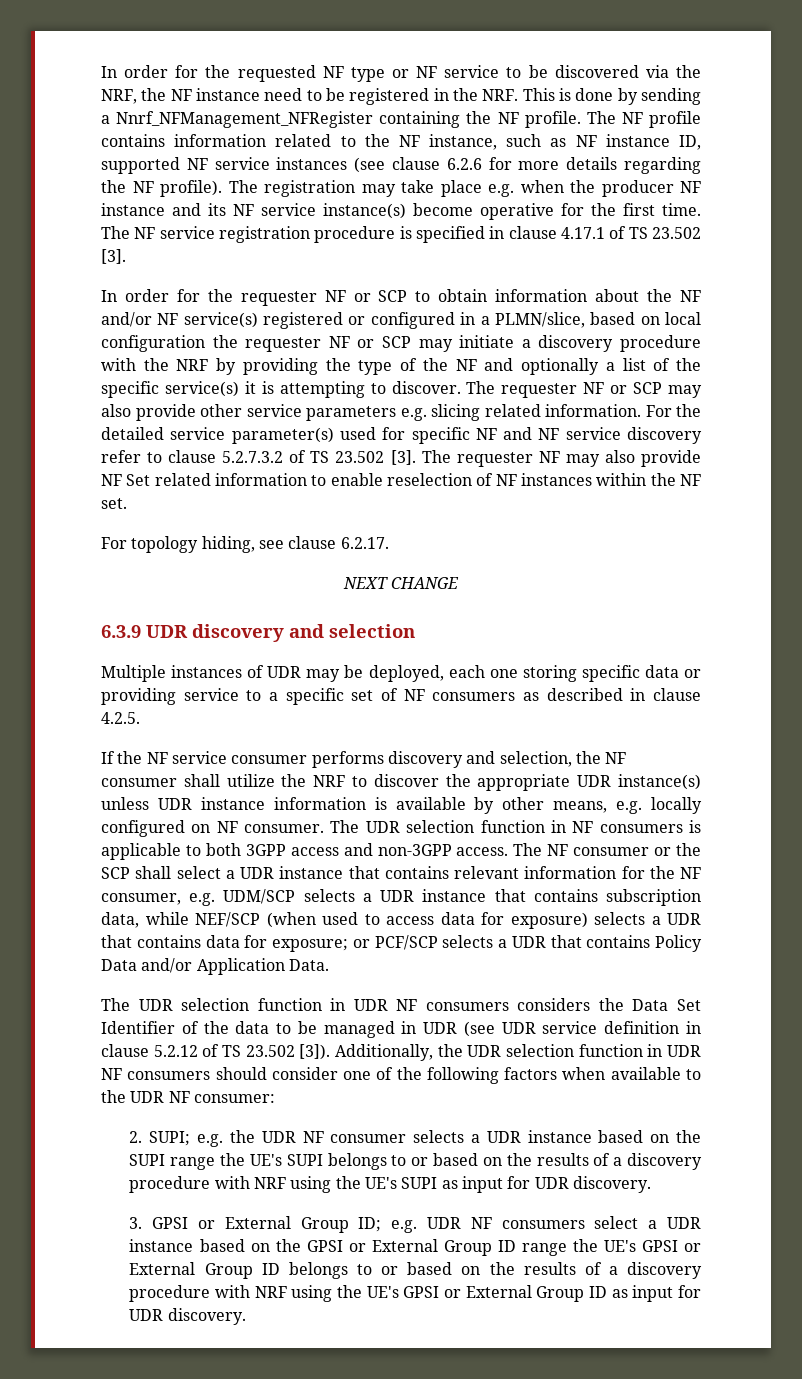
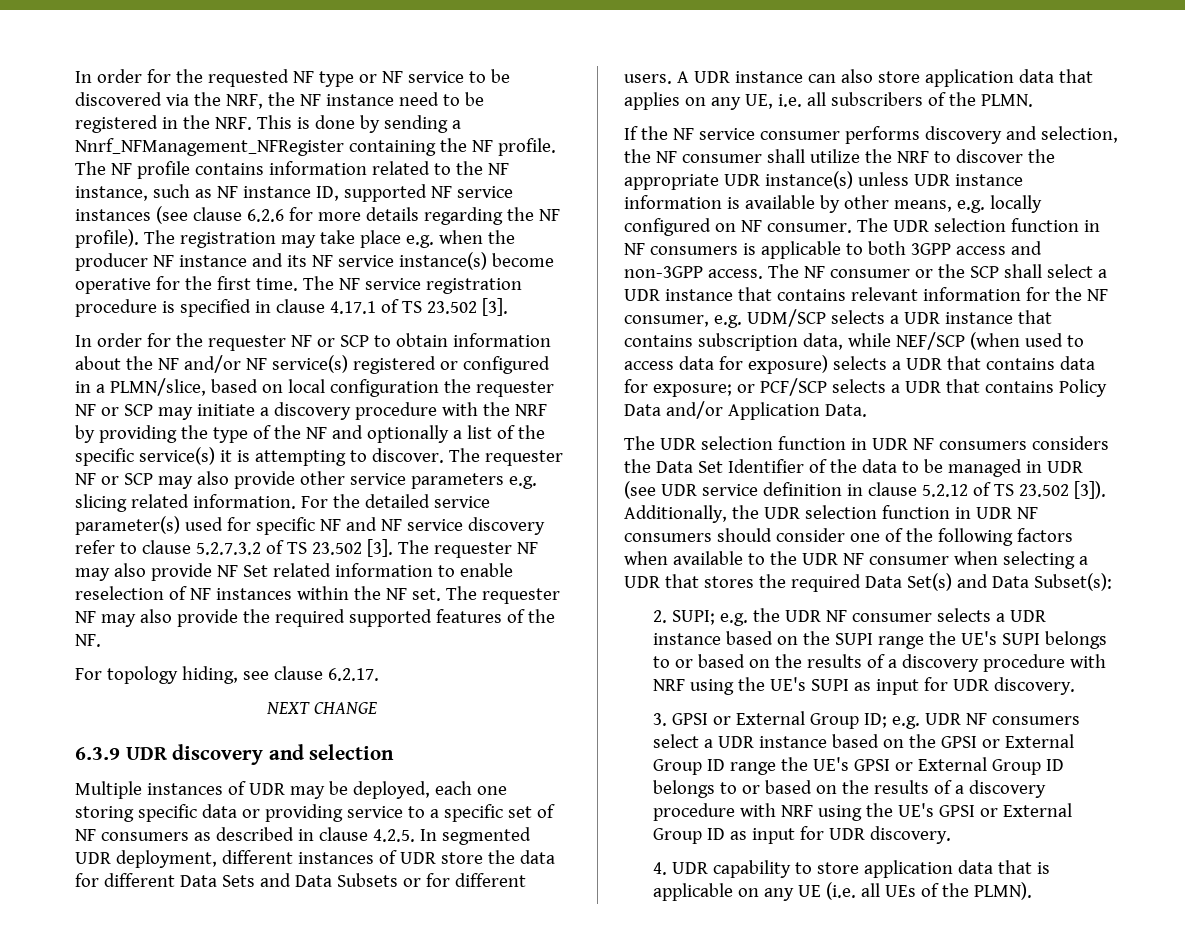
+ The requester NF may also provide the required supported features of the NF.
- Multiple instances of UDR may be deployed, each one storing specific data or providing service to a specific set of NF consumers as described in clause 4.2.5.
+ Multiple instances of UDR may be deployed, each one storing specific data or providing service to a specific set of NF consumers as described in clause 4.2.5. In segmented UDR deployment, different instances of UDR store the data for different Data Sets and Data Subsets or for different users. A UDR instance can also store application data that applies on any UE, i.e. all subscribers of the PLMN.
- Additionally, the UDR selection function in UDR NF consumers should consider one of the following factors when available to the UDR NF consumer:
+ Additionally, the UDR selection function in UDR NF consumers should consider one of the following factors when available to the UDR NF consumer when selecting a UDR that stores the required Data Set(s) and Data Subset(s):
+ 4. UDR capability to store application data that is applicable on any UE (i.e. all UEs of the PLMN).

